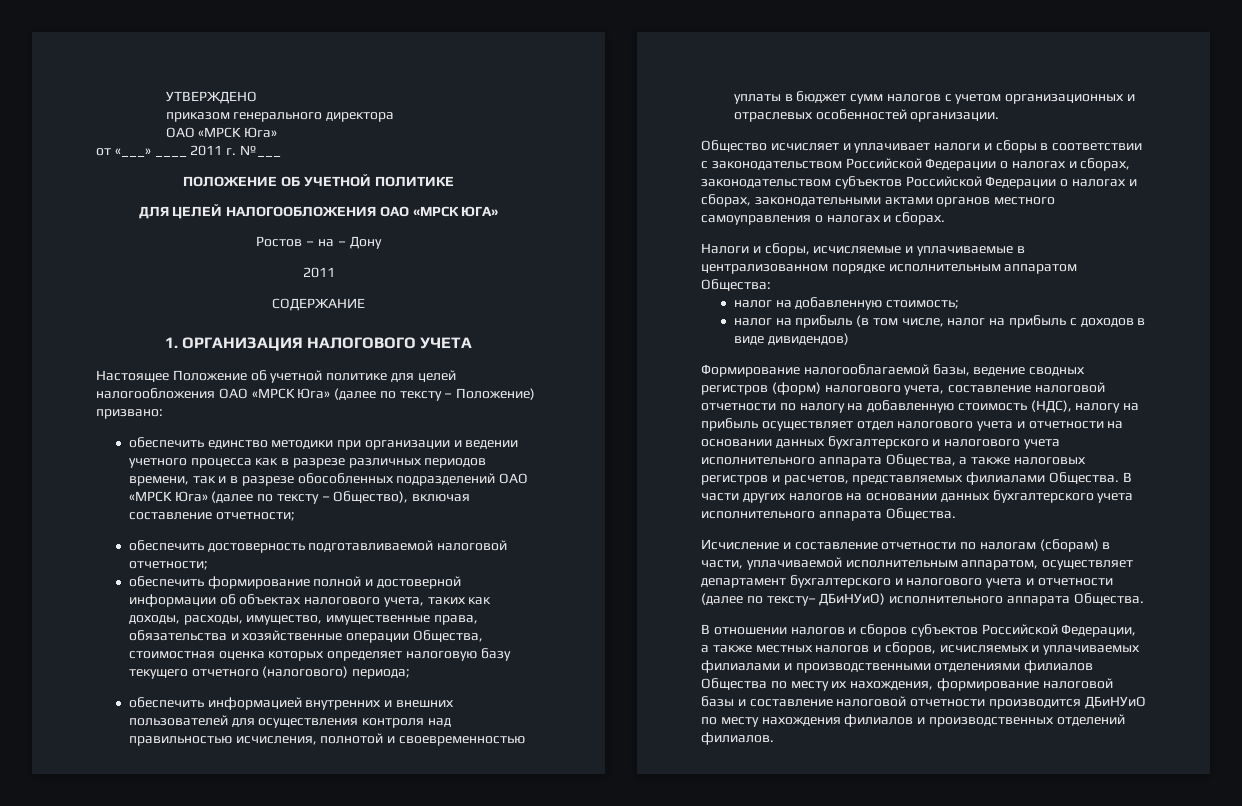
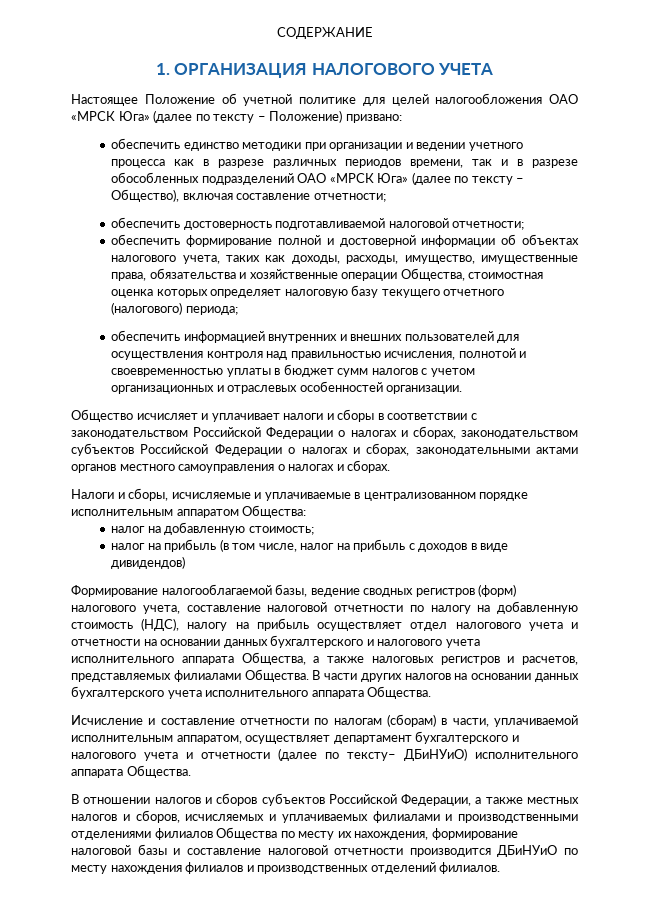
- УТВЕРЖДЕНО
- приказом генерального директора
- ОАО «МРСК Юга»
- от «___» ____ 2011 г. №___
- ПОЛОЖЕНИЕ ОБ УЧЕТНОЙ ПОЛИТИКЕ
- ДЛЯ ЦЕЛЕЙ НАЛОГООБЛОЖЕНИЯ ОАО «МРСК ЮГА»
- Ростов – на – Дону
- 2011

